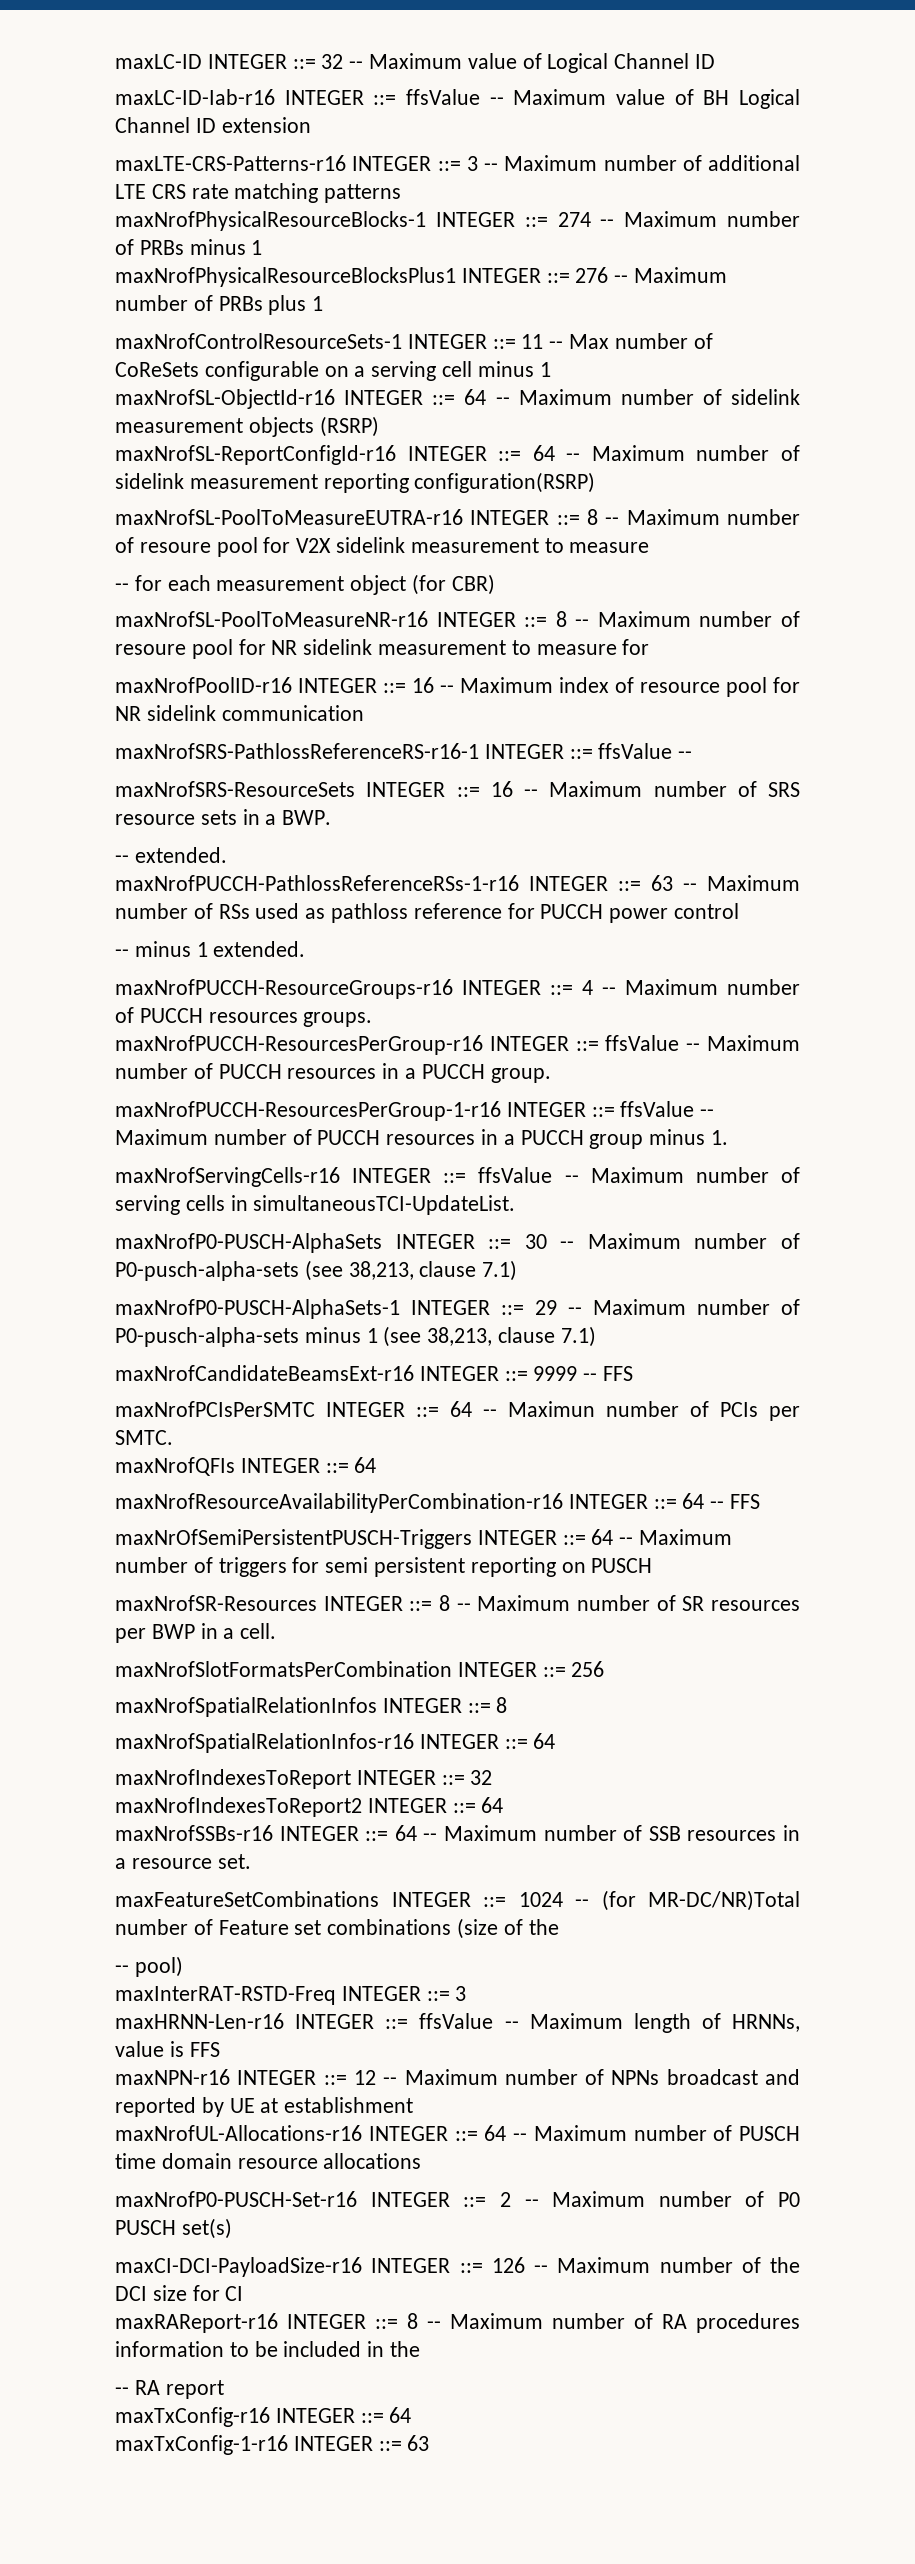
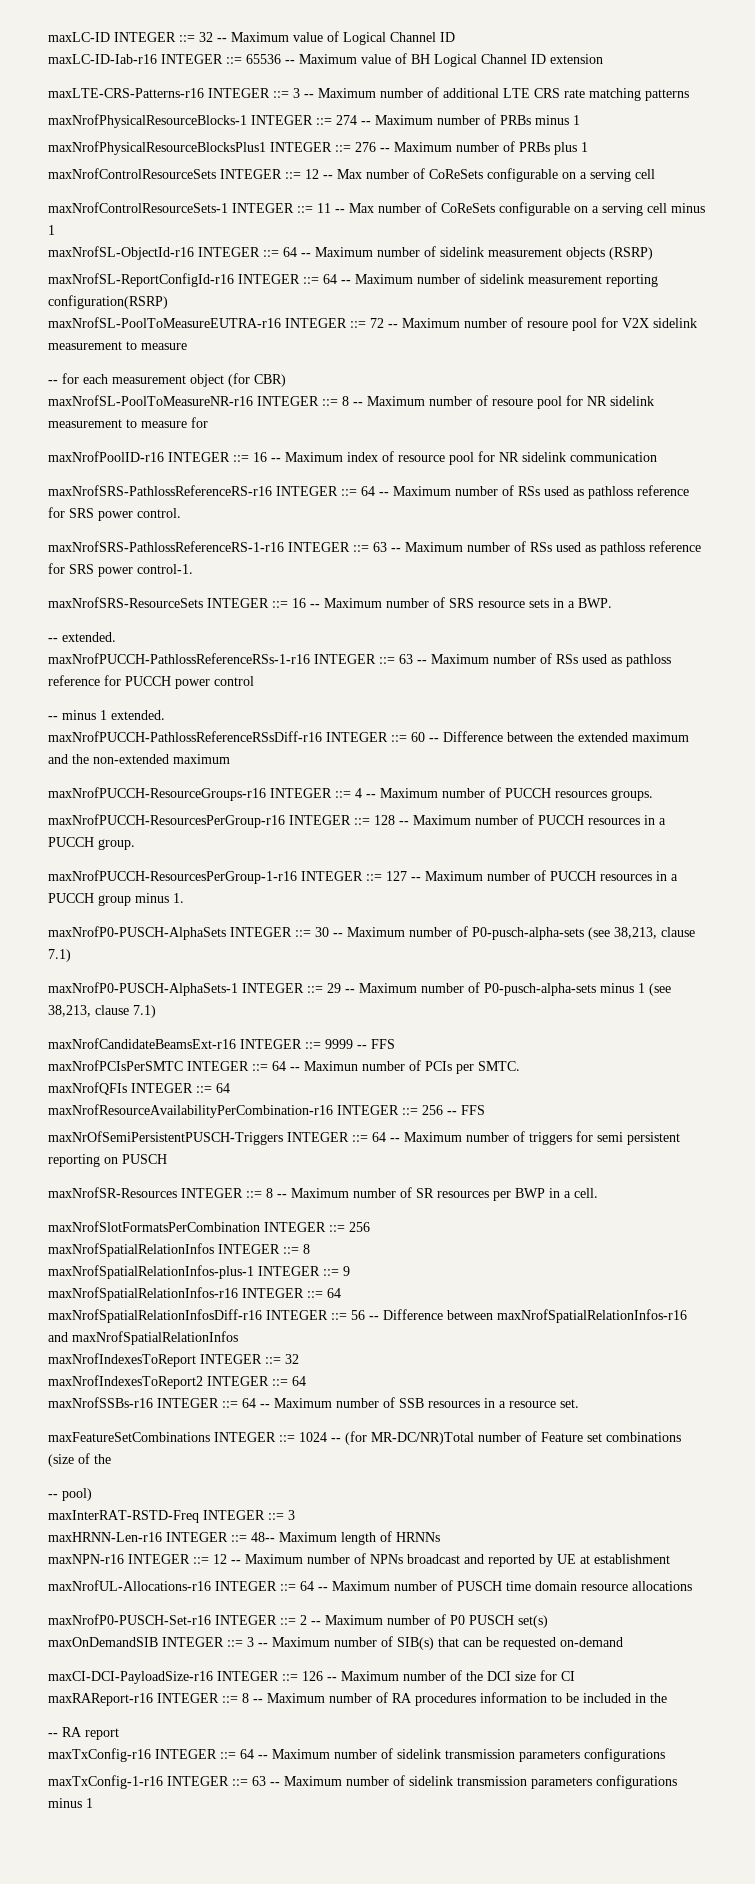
- maxLC-ID-Iab-r16 INTEGER ::= ffsValue -- Maximum value of BH Logical Channel ID extension
+ maxLC-ID-Iab-r16 INTEGER ::= 65536 -- Maximum value of BH Logical Channel ID extension
+ maxNrofControlResourceSets INTEGER ::= 12 -- Max number of CoReSets configurable on a serving cell
- maxNrofSL-PoolToMeasureEUTRA-r16 INTEGER ::= 8 -- Maximum number of resoure pool for V2X sidelink measurement to measure
+ maxNrofSL-PoolToMeasureEUTRA-r16 INTEGER ::= 72 -- Maximum number of resoure pool for V2X sidelink measurement to measure
- maxNrofSRS-PathlossReferenceRS-r16-1 INTEGER ::= ffsValue --
+ maxNrofSRS-PathlossReferenceRS-r16 INTEGER ::= 64 -- Maximum number of RSs used as pathloss reference for SRS power control.
+ maxNrofSRS-PathlossReferenceRS-1-r16 INTEGER ::= 63 -- Maximum number of RSs used as pathloss reference for SRS power control-1.
+ maxNrofPUCCH-PathlossReferenceRSsDiff-r16 INTEGER ::= 60 -- Difference between the extended maximum and the non-extended maximum
- maxNrofPUCCH-ResourcesPerGroup-r16 INTEGER ::= ffsValue -- Maximum number of PUCCH resources in a PUCCH group.
+ maxNrofPUCCH-ResourcesPerGroup-r16 INTEGER ::= 128 -- Maximum number of PUCCH resources in a PUCCH group.
- maxNrofPUCCH-ResourcesPerGroup-1-r16 INTEGER ::= ffsValue -- Maximum number of PUCCH resources in a PUCCH group minus 1.
+ maxNrofPUCCH-ResourcesPerGroup-1-r16 INTEGER ::= 127 -- Maximum number of PUCCH resources in a PUCCH group minus 1.
- maxNrofServingCells-r16 INTEGER ::= ffsValue -- Maximum number of serving cells in simultaneousTCI-UpdateList.
- maxNrofResourceAvailabilityPerCombination-r16 INTEGER ::= 64 -- FFS
+ maxNrofResourceAvailabilityPerCombination-r16 INTEGER ::= 256 -- FFS
+ maxNrofSpatialRelationInfos-plus-1 INTEGER ::= 9
+ maxNrofSpatialRelationInfosDiff-r16 INTEGER ::= 56 -- Difference between maxNrofSpatialRelationInfos-r16 and maxNrofSpatialRelationInfos
- maxHRNN-Len-r16 INTEGER ::= ffsValue -- Maximum length of HRNNs, value is FFS
+ maxHRNN-Len-r16 INTEGER ::= 48-- Maximum length of HRNNs
+ maxOnDemandSIB INTEGER ::= 3 -- Maximum number of SIB(s) that can be requested on-demand
- maxTxConfig-r16 INTEGER ::= 64
- maxTxConfig-1-r16 INTEGER ::= 63
+ maxTxConfig-r16 INTEGER ::= 64 -- Maximum number of sidelink transmission parameters configurations
+ maxTxConfig-1-r16 INTEGER ::= 63 -- Maximum number of sidelink transmission parameters configurations minus 1

